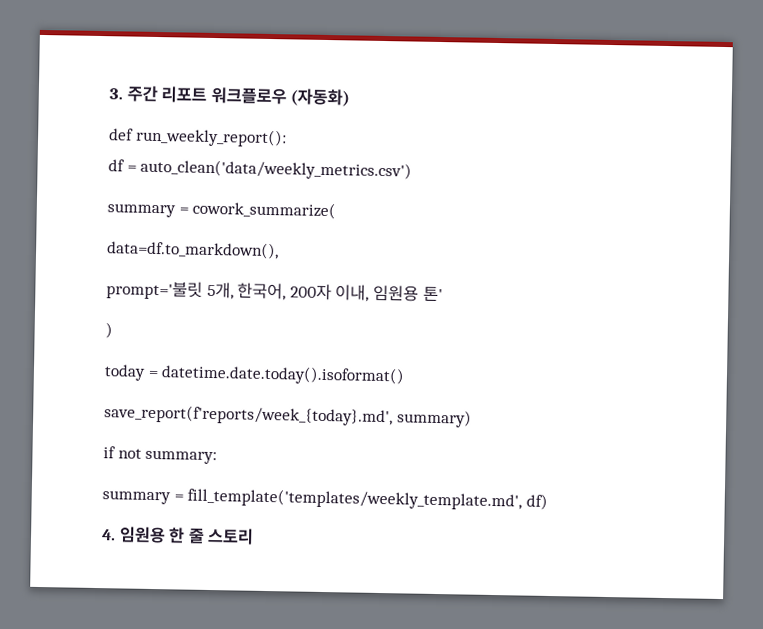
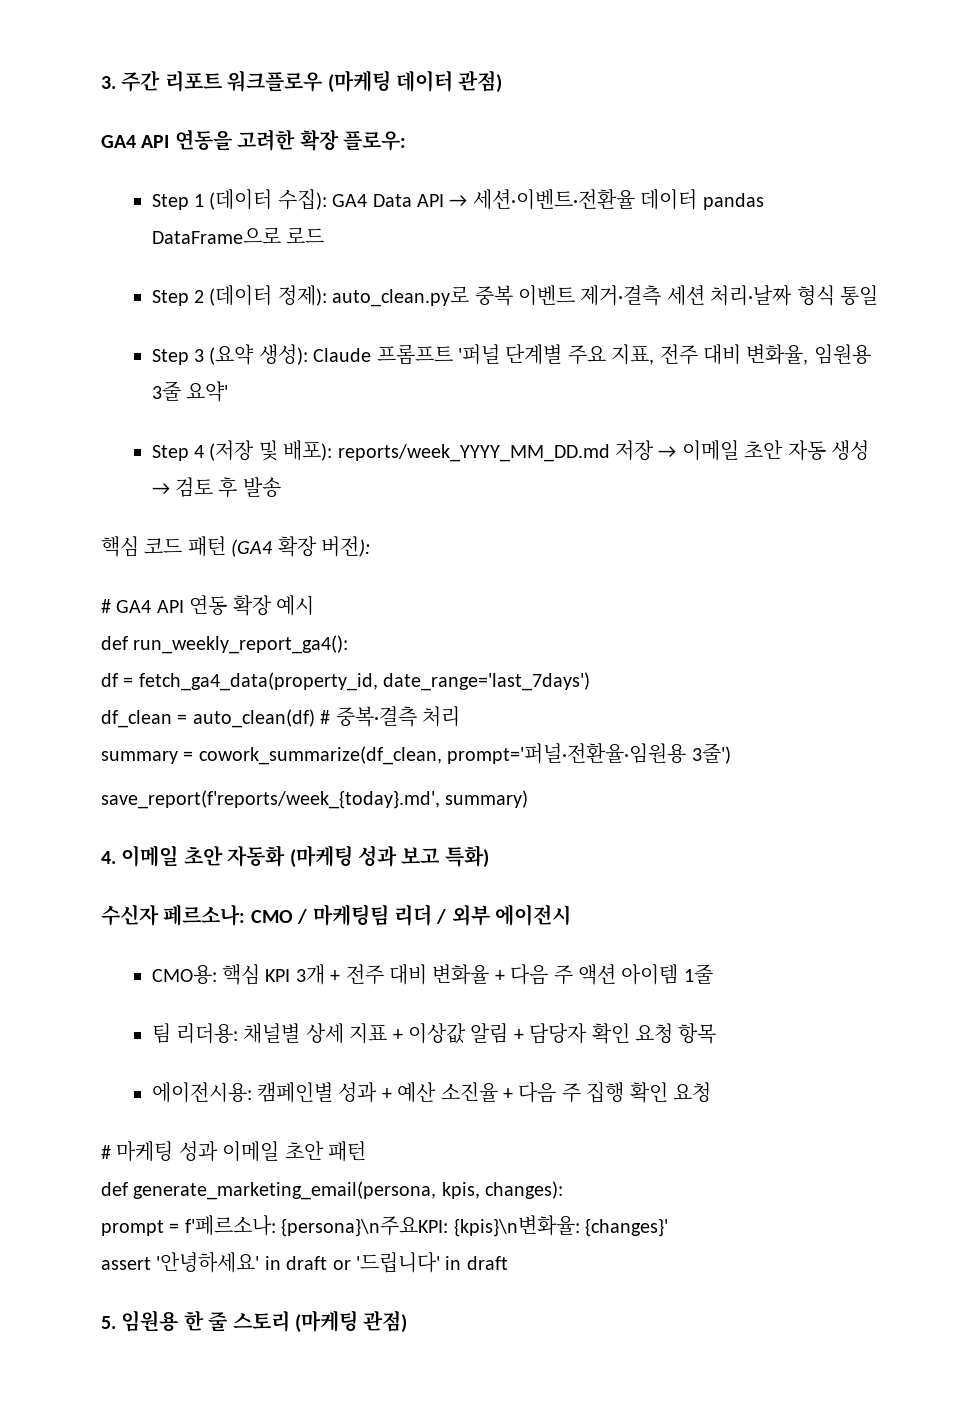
- 3. 주간 리포트 워크플로우 (자동화)
- def run_weekly_report():
+ 3. 주간 리포트 워크플로우 (마케팅 데이터 관점)
+ GA4 API 연동을 고려한 확장 플로우:
+ Step 1 (데이터 수집): GA4 Data API → 세션·이벤트·전환율 데이터 pandas DataFrame으로 로드
+ Step 2 (데이터 정제): auto_clean.py로 중복 이벤트 제거·결측 세션 처리·날짜 형식 통일
+ Step 3 (요약 생성): Claude 프롬프트 '퍼널 단계별 주요 지표, 전주 대비 변화율, 임원용 3줄 요약'
+ Step 4 (저장 및 배포): reports/week_YYYY_MM_DD.md 저장 → 이메일 초안 자동 생성 → 검토 후 발송
+ 핵심 코드 패턴 (GA4 확장 버전):
+ # GA4 API 연동 확장 예시
+ def run_weekly_report_ga4():
- df = auto_clean('data/weekly_metrics.csv')
- summary = cowork_summarize(
- data=df.to_markdown(),
- prompt='불릿 5개, 한국어, 200자 이내, 임원용 톤'
- )
- today = datetime.date.today().isoformat()
+ df = fetch_ga4_data(property_id, date_range='last_7days')
+ df_clean = auto_clean(df) # 중복·결측 처리
+ summary = cowork_summarize(df_clean, prompt='퍼널·전환율·임원용 3줄')
  save_report(f'reports/week_{today}.md', summary)
- if not summary:
- summary = fill_template('templates/weekly_template.md', df)
- 4. 임원용 한 줄 스토리
+ 4. 이메일 초안 자동화 (마케팅 성과 보고 특화)
+ 수신자 페르소나: CMO / 마케팅팀 리더 / 외부 에이전시
+ CMO용: 핵심 KPI 3개 + 전주 대비 변화율 + 다음 주 액션 아이템 1줄
+ 팀 리더용: 채널별 상세 지표 + 이상값 알림 + 담당자 확인 요청 항목
+ 에이전시용: 캠페인별 성과 + 예산 소진율 + 다음 주 집행 확인 요청
+ # 마케팅 성과 이메일 초안 패턴
+ def generate_marketing_email(persona, kpis, changes):
+ prompt = f'페르소나: {persona}\n주요KPI: {kpis}\n변화율: {changes}'
+ assert '안녕하세요' in draft or '드립니다' in draft
+ 5. 임원용 한 줄 스토리 (마케팅 관점)

